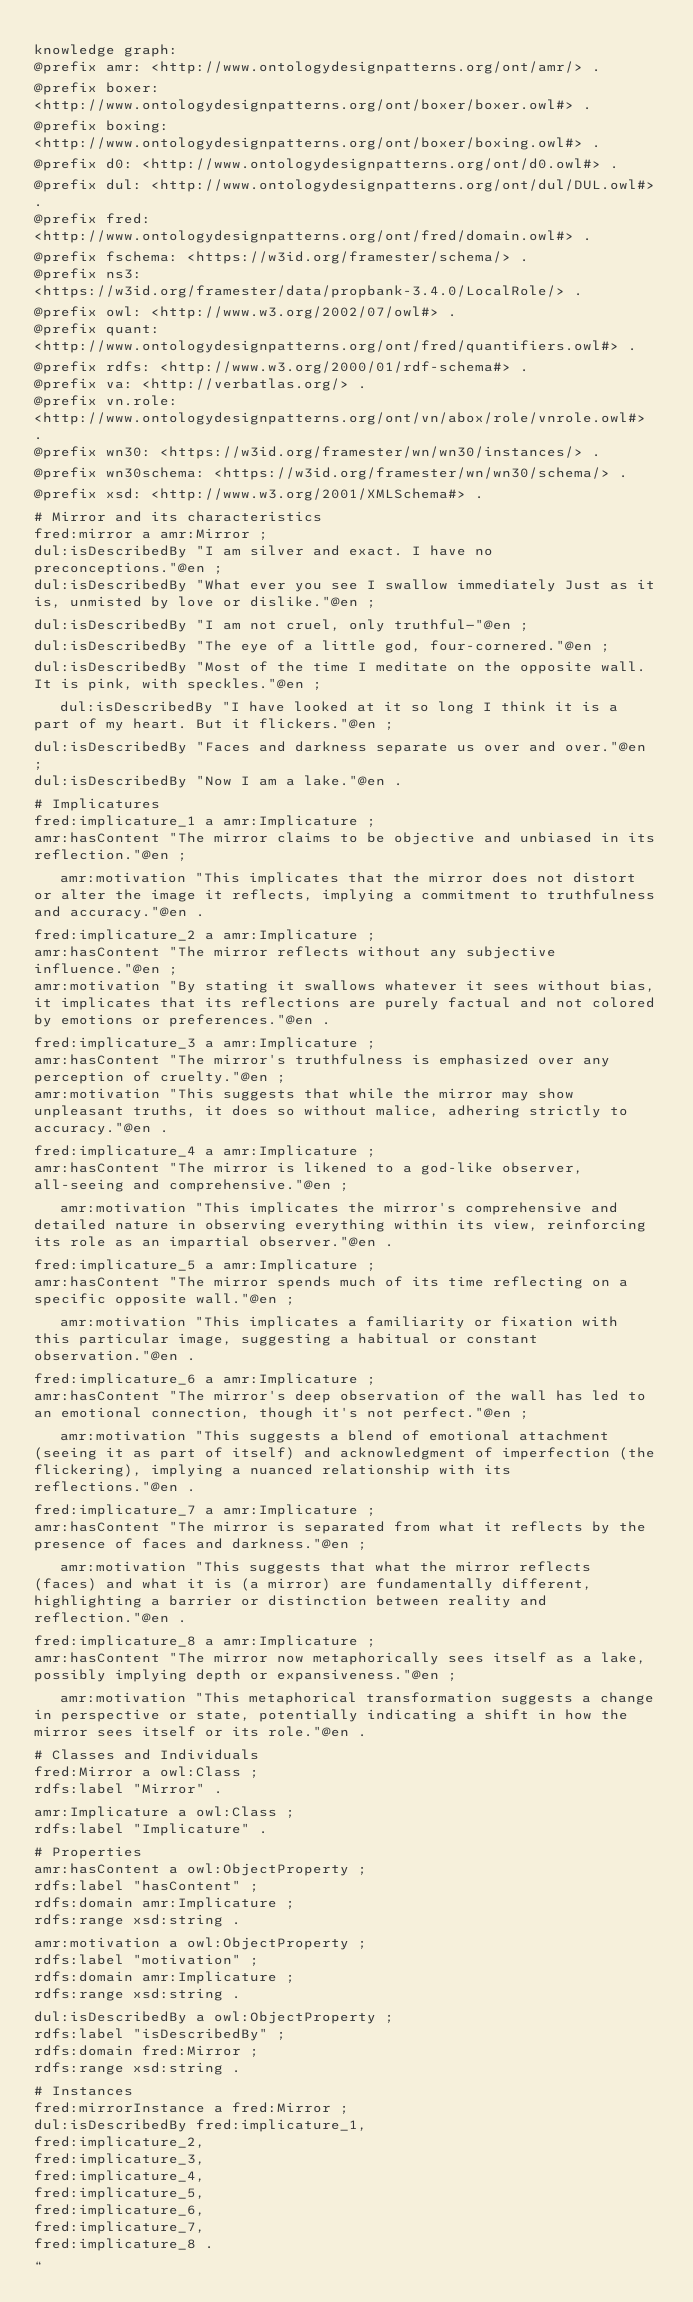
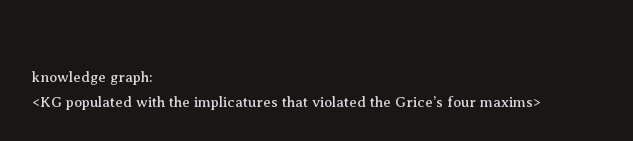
- @prefix amr: <http://www.ontologydesignpatterns.org/ont/amr/> .
- @prefix boxer: <http://www.ontologydesignpatterns.org/ont/boxer/boxer.owl#> .
- @prefix boxing: <http://www.ontologydesignpatterns.org/ont/boxer/boxing.owl#> .
- @prefix d0: <http://www.ontologydesignpatterns.org/ont/d0.owl#> .
- @prefix dul: <http://www.ontologydesignpatterns.org/ont/dul/DUL.owl#> .
- @prefix fred: <http://www.ontologydesignpatterns.org/ont/fred/domain.owl#> .
- @prefix fschema: <https://w3id.org/framester/schema/> .
- @prefix ns3: <https://w3id.org/framester/data/propbank-3.4.0/LocalRole/> .
- @prefix owl: <http://www.w3.org/2002/07/owl#> .
- @prefix quant: <http://www.ontologydesignpatterns.org/ont/fred/quantifiers.owl#> .
- @prefix rdfs: <http://www.w3.org/2000/01/rdf-schema#> .
- @prefix va: <http://verbatlas.org/> .
- @prefix vn.role: <http://www.ontologydesignpatterns.org/ont/vn/abox/role/vnrole.owl#> .
- @prefix wn30: <https://w3id.org/framester/wn/wn30/instances/> .
- @prefix wn30schema: <https://w3id.org/framester/wn/wn30/schema/> .
- @prefix xsd: <http://www.w3.org/2001/XMLSchema#> .
- # Mirror and its characteristics
- fred:mirror a amr:Mirror ;
- dul:isDescribedBy "I am silver and exact. I have no preconceptions."@en ;
- dul:isDescribedBy "What ever you see I swallow immediately Just as it is, unmisted by love or dislike."@en ;
- dul:isDescribedBy "I am not cruel, only truthful—"@en ;
- dul:isDescribedBy "The eye of a little god, four-cornered."@en ;
- dul:isDescribedBy "Most of the time I meditate on the opposite wall. It is pink, with speckles."@en ;
- dul:isDescribedBy "I have looked at it so long I think it is a part of my heart. But it flickers."@en ;
- dul:isDescribedBy "Faces and darkness separate us over and over."@en ;
- dul:isDescribedBy "Now I am a lake."@en .
- # Implicatures
- fred:implicature_1 a amr:Implicature ;
- amr:hasContent "The mirror claims to be objective and unbiased in its reflection."@en ;
- amr:motivation "This implicates that the mirror does not distort or alter the image it reflects, implying a commitment to truthfulness and accuracy."@en .
- fred:implicature_2 a amr:Implicature ;
- amr:hasContent "The mirror reflects without any subjective influence."@en ;
- amr:motivation "By stating it swallows whatever it sees without bias, it implicates that its reflections are purely factual and not colored by emotions or preferences."@en .
- fred:implicature_3 a amr:Implicature ;
- amr:hasContent "The mirror's truthfulness is emphasized over any perception of cruelty."@en ;
- amr:motivation "This suggests that while the mirror may show unpleasant truths, it does so without malice, adhering strictly to accuracy."@en .
- fred:implicature_4 a amr:Implicature ;
- amr:hasContent "The mirror is likened to a god-like observer, all-seeing and comprehensive."@en ;
- amr:motivation "This implicates the mirror's comprehensive and detailed nature in observing everything within its view, reinforcing its role as an impartial observer."@en .
- fred:implicature_5 a amr:Implicature ;
- amr:hasContent "The mirror spends much of its time reflecting on a specific opposite wall."@en ;
- amr:motivation "This implicates a familiarity or fixation with this particular image, suggesting a habitual or constant observation."@en .
- fred:implicature_6 a amr:Implicature ;
- amr:hasContent "The mirror's deep observation of the wall has led to an emotional connection, though it's not perfect."@en ;
- amr:motivation "This suggests a blend of emotional attachment (seeing it as part of itself) and acknowledgment of imperfection (the flickering), implying a nuanced relationship with its reflections."@en .
- fred:implicature_7 a amr:Implicature ;
- amr:hasContent "The mirror is separated from what it reflects by the presence of faces and darkness."@en ;
- amr:motivation "This suggests that what the mirror reflects (faces) and what it is (a mirror) are fundamentally different, highlighting a barrier or distinction between reality and reflection."@en .
- fred:implicature_8 a amr:Implicature ;
- amr:hasContent "The mirror now metaphorically sees itself as a lake, possibly implying depth or expansiveness."@en ;
- amr:motivation "This metaphorical transformation suggests a change in perspective or state, potentially indicating a shift in how the mirror sees itself or its role."@en .
- # Classes and Individuals
- fred:Mirror a owl:Class ;
- rdfs:label "Mirror" .
- amr:Implicature a owl:Class ;
- rdfs:label "Implicature" .
- # Properties
- amr:hasContent a owl:ObjectProperty ;
- rdfs:label "hasContent" ;
- rdfs:domain amr:Implicature ;
- rdfs:range xsd:string .
- amr:motivation a owl:ObjectProperty ;
- rdfs:label "motivation" ;
- rdfs:domain amr:Implicature ;
- rdfs:range xsd:string .
- dul:isDescribedBy a owl:ObjectProperty ;
- rdfs:label "isDescribedBy" ;
- rdfs:domain fred:Mirror ;
- rdfs:range xsd:string .
- # Instances
- fred:mirrorInstance a fred:Mirror ;
- dul:isDescribedBy fred:implicature_1,
- fred:implicature_2,
- fred:implicature_3,
- fred:implicature_4,
- fred:implicature_5,
- fred:implicature_6,
- fred:implicature_7,
- fred:implicature_8 .
- “
+ <KG populated with the implicatures that violated the Grice’s four maxims>

